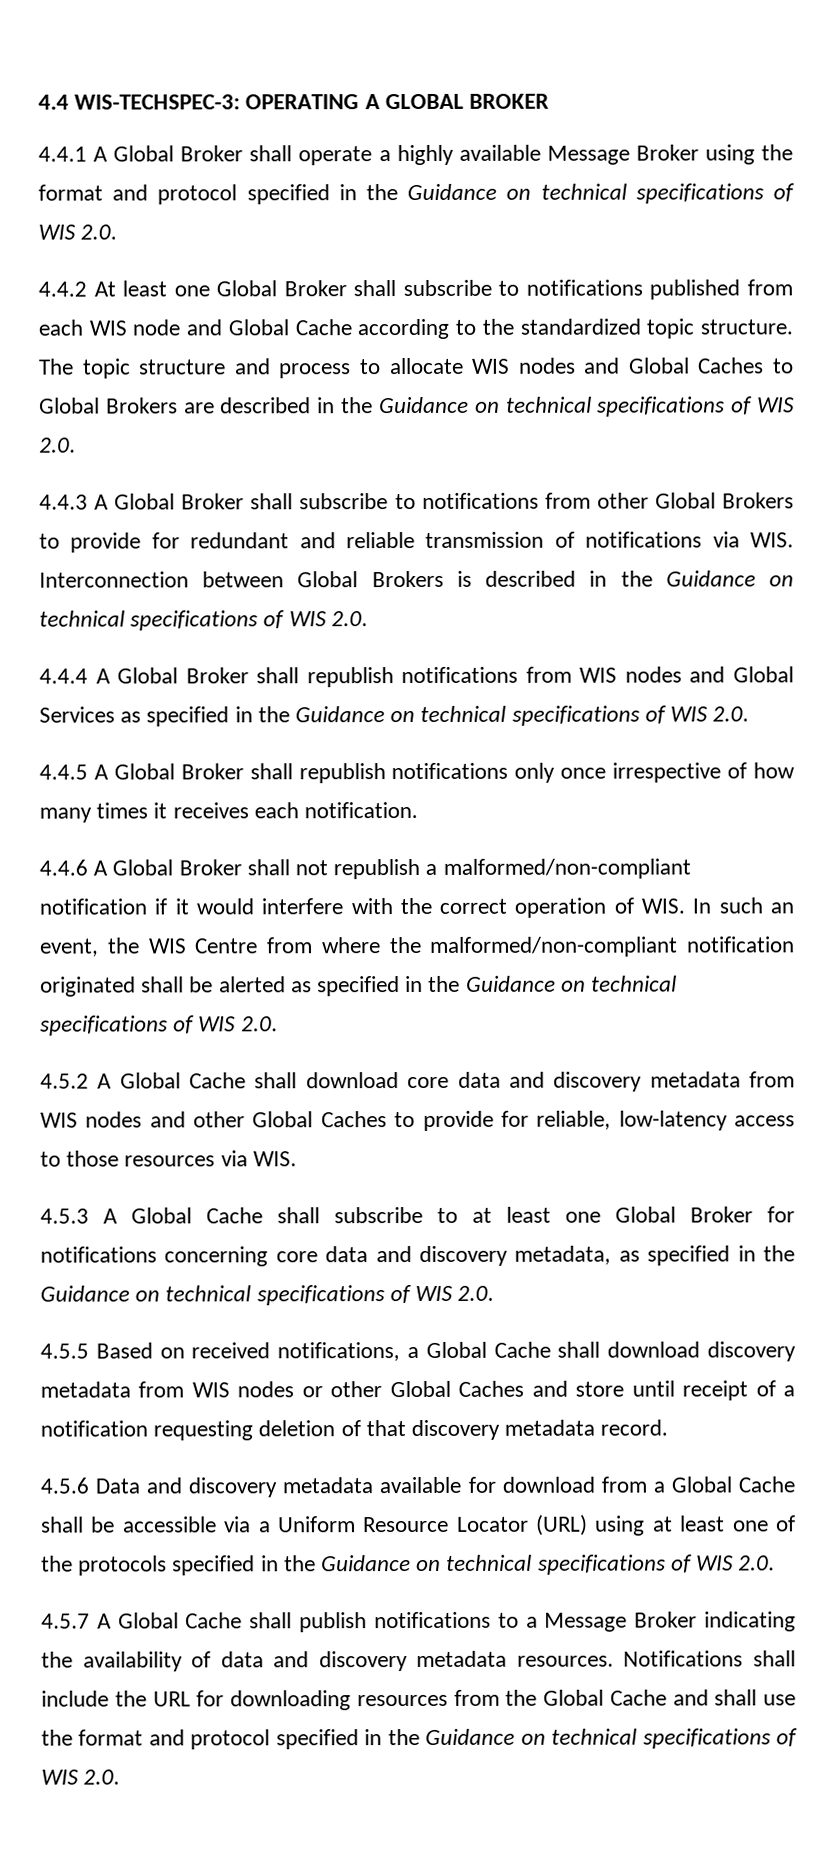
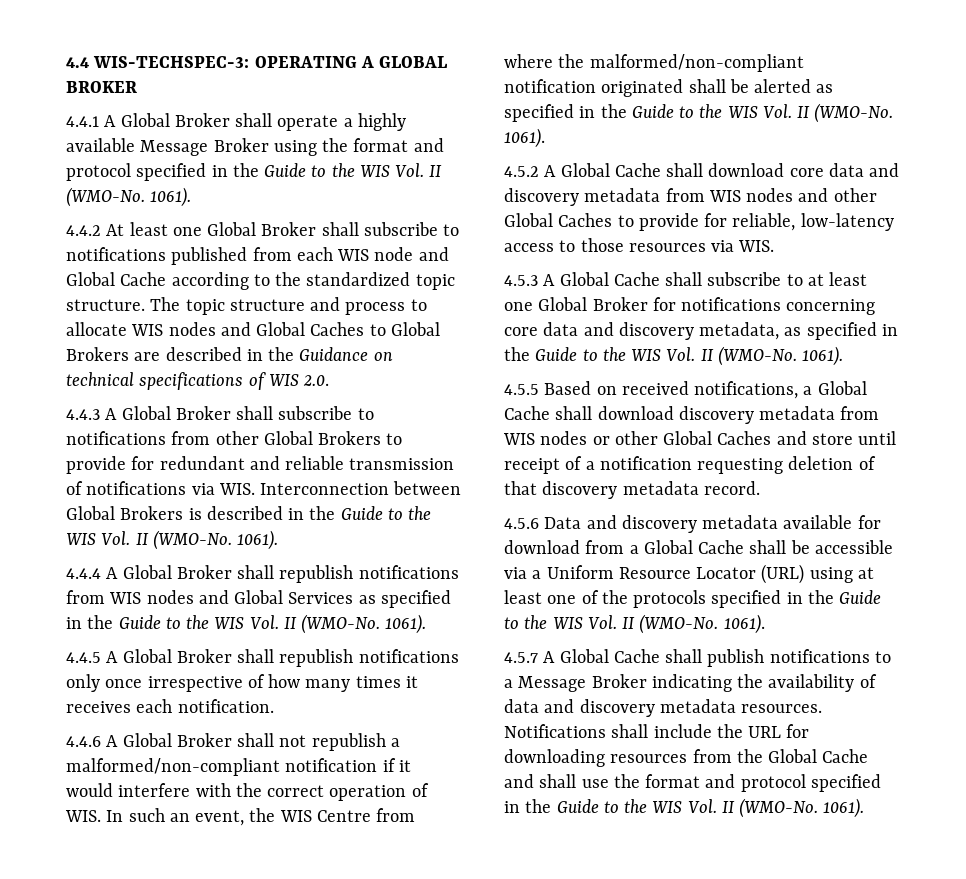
- 4.4.1 A Global Broker shall operate a highly available Message Broker using the format and protocol specified in the Guidance on technical specifications of WIS 2.0.
+ 4.4.1 A Global Broker shall operate a highly available Message Broker using the format and protocol specified in the Guide to the WIS Vol. II (WMO-No. 1061).
- 4.4.3 A Global Broker shall subscribe to notifications from other Global Brokers to provide for redundant and reliable transmission of notifications via WIS. Interconnection between Global Brokers is described in the Guidance on technical specifications of WIS 2.0.
+ 4.4.3 A Global Broker shall subscribe to notifications from other Global Brokers to provide for redundant and reliable transmission of notifications via WIS. Interconnection between Global Brokers is described in the Guide to the WIS Vol. II (WMO-No. 1061).
- 4.4.4 A Global Broker shall republish notifications from WIS nodes and Global Services as specified in the Guidance on technical specifications of WIS 2.0.
+ 4.4.4 A Global Broker shall republish notifications from WIS nodes and Global Services as specified in the Guide to the WIS Vol. II (WMO-No. 1061).
- 4.4.6 A Global Broker shall not republish a malformed/non-compliant notification if it would interfere with the correct operation of WIS. In such an event, the WIS Centre from where the malformed/non-compliant notification originated shall be alerted as specified in the Guidance on technical specifications of WIS 2.0.
+ 4.4.6 A Global Broker shall not republish a malformed/non-compliant notification if it would interfere with the correct operation of WIS. In such an event, the WIS Centre from where the malformed/non-compliant notification originated shall be alerted as specified in the Guide to the WIS Vol. II (WMO-No. 1061).
- 4.5.3 A Global Cache shall subscribe to at least one Global Broker for notifications concerning core data and discovery metadata, as specified in the Guidance on technical specifications of WIS 2.0.
+ 4.5.3 A Global Cache shall subscribe to at least one Global Broker for notifications concerning core data and discovery metadata, as specified in the Guide to the WIS Vol. II (WMO-No. 1061).
- 4.5.6 Data and discovery metadata available for download from a Global Cache shall be accessible via a Uniform Resource Locator (URL) using at least one of the protocols specified in the Guidance on technical specifications of WIS 2.0.
+ 4.5.6 Data and discovery metadata available for download from a Global Cache shall be accessible via a Uniform Resource Locator (URL) using at least one of the protocols specified in the Guide to the WIS Vol. II (WMO-No. 1061).
- Notifications shall include the URL for downloading resources from the Global Cache and shall use the format and protocol specified in the Guidance on technical specifications of WIS 2.0.
+ Notifications shall include the URL for downloading resources from the Global Cache and shall use the format and protocol specified in the Guide to the WIS Vol. II (WMO-No. 1061).

